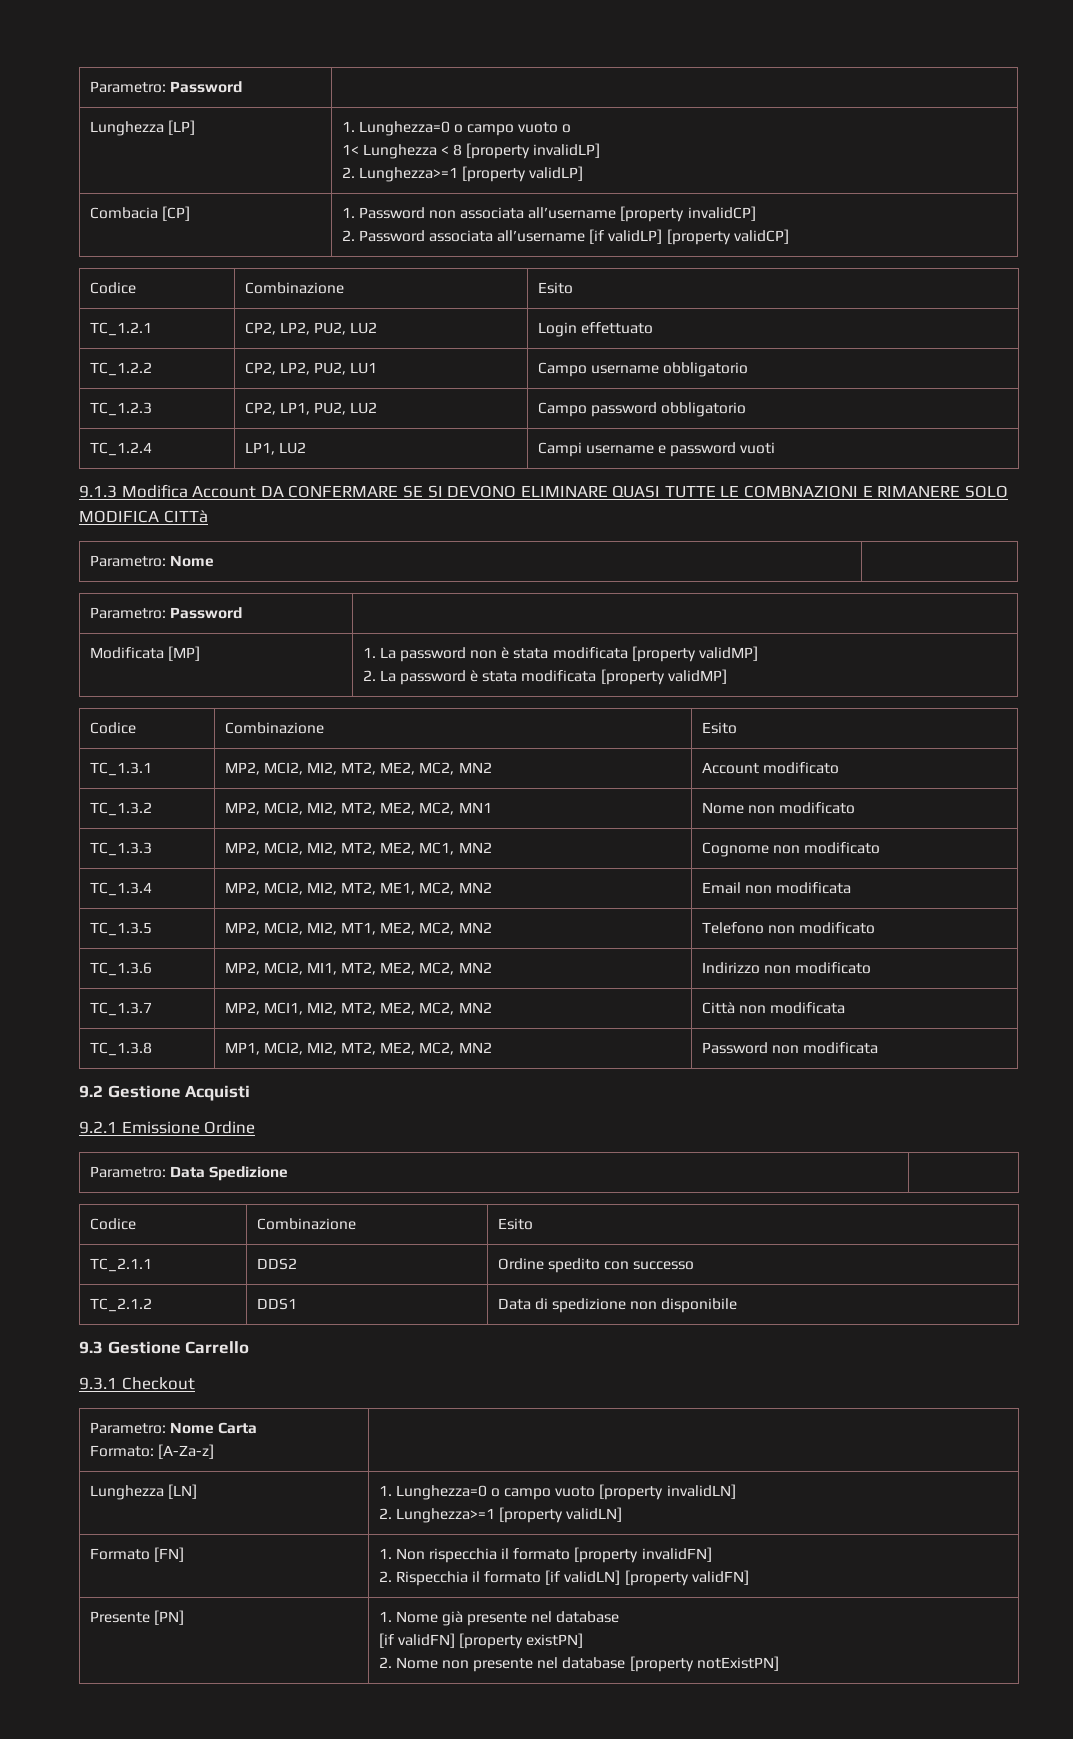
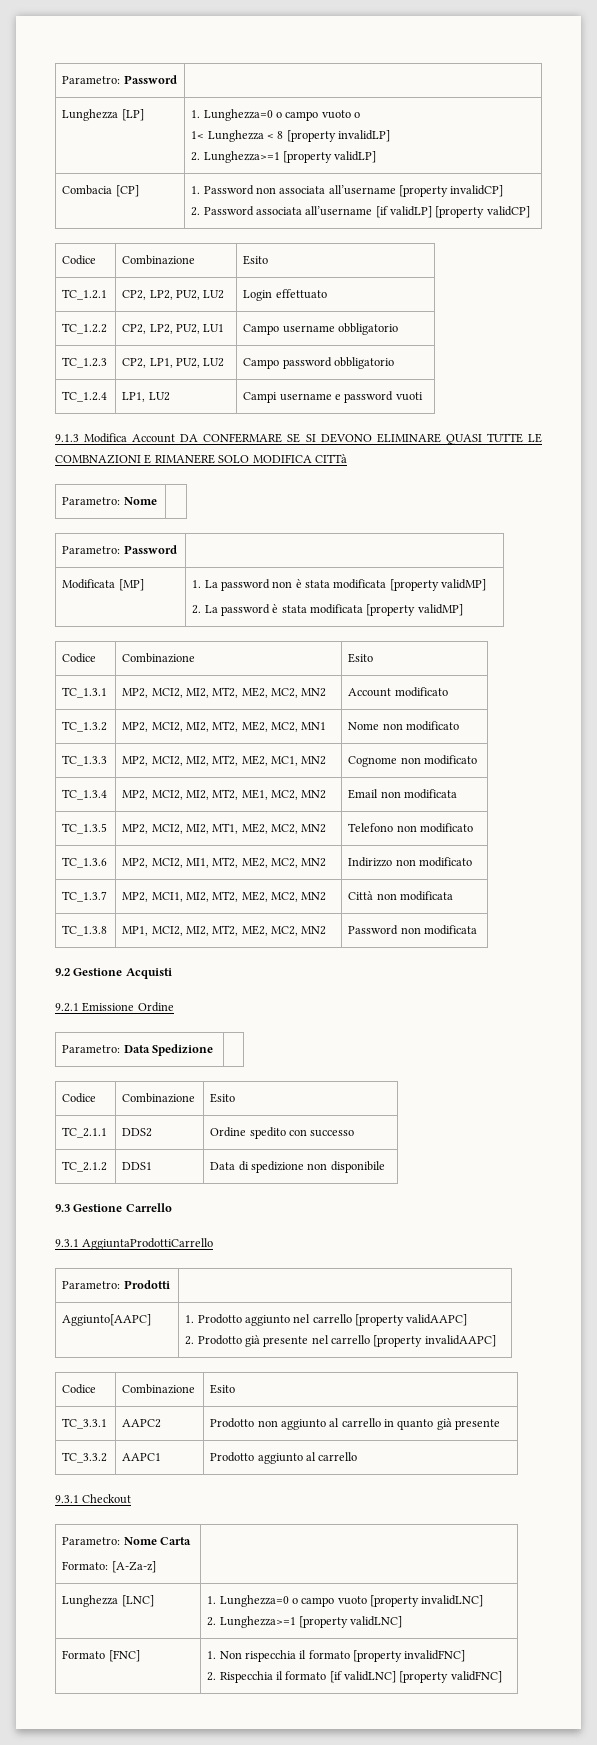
+ 9.3.1 AggiuntaProdottiCarrello
+ Parametro: Prodotti |
+ Aggiunto[AAPC] | 1. Prodotto aggiunto nel carrello [property validAAPC]
+ 2. Prodotto già presente nel carrello [property invalidAAPC]
+ Codice | Combinazione | Esito
+ TC_3.3.1 | AAPC2 | Prodotto non aggiunto al carrello in quanto già presente
+ TC_3.3.2 | AAPC1 | Prodotto aggiunto al carrello
- Lunghezza [LN] | 1. Lunghezza=0 o campo vuoto [property invalidLN]
- 2. Lunghezza>=1 [property validLN]
+ Lunghezza [LNC] | 1. Lunghezza=0 o campo vuoto [property invalidLNC]
+ 2. Lunghezza>=1 [property validLNC]
- Formato [FN] | 1. Non rispecchia il formato [property invalidFN]
- 2. Rispecchia il formato [if validLN] [property validFN]
- Presente [PN] | 1. Nome già presente nel database
- [if validFN] [property existPN]
- 2. Nome non presente nel database [property notExistPN]
+ Formato [FNC] | 1. Non rispecchia il formato [property invalidFNC]
+ 2. Rispecchia il formato [if validLNC] [property validFNC]

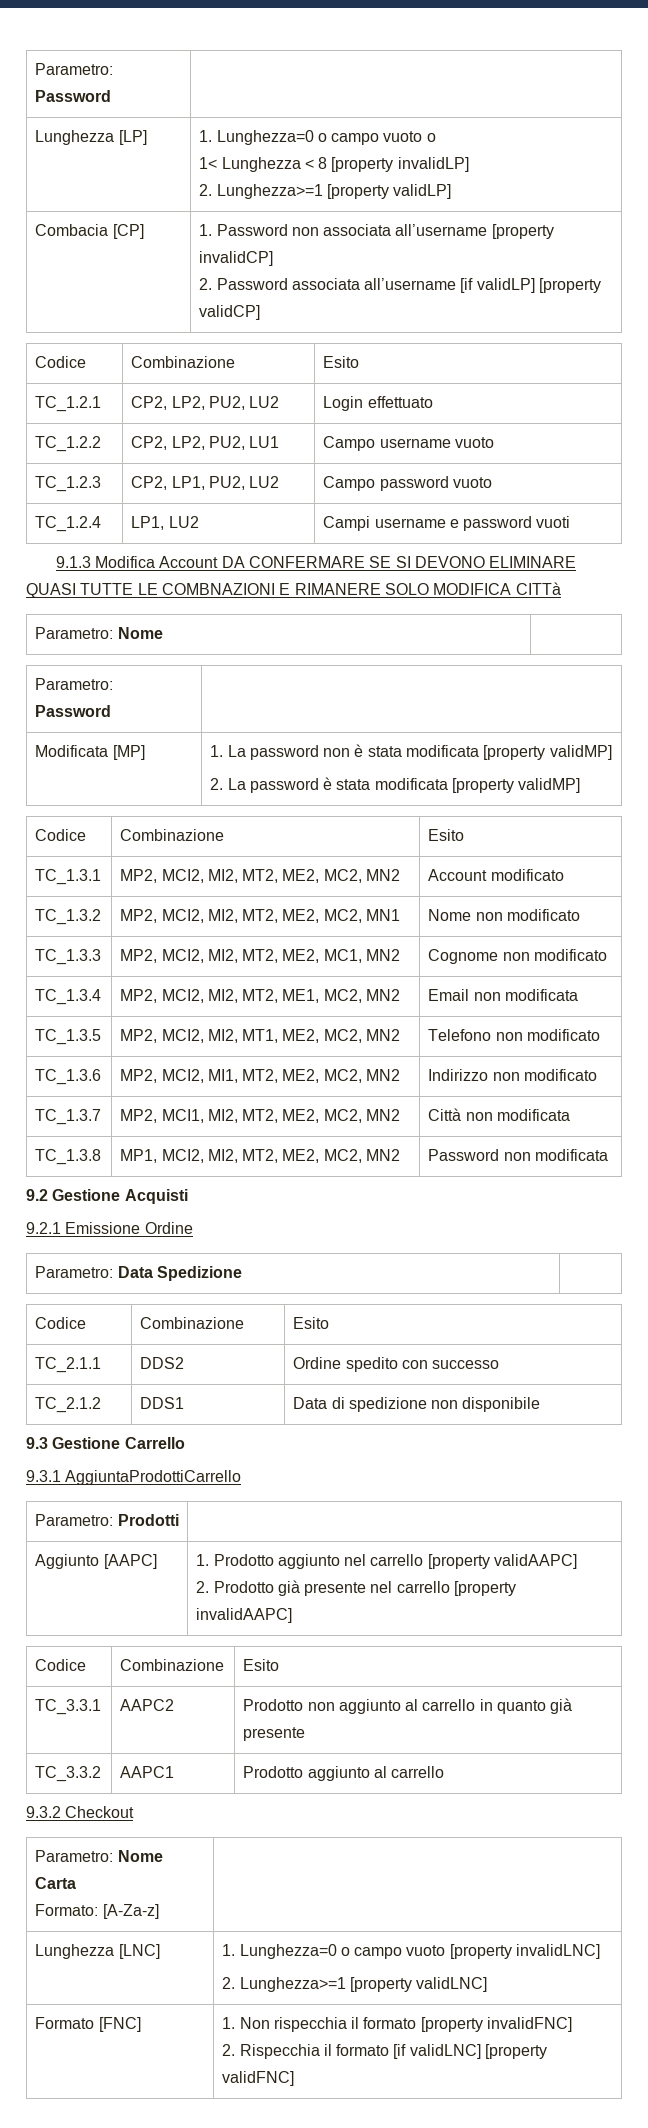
- TC_1.2.2 | CP2, LP2, PU2, LU1 | Campo username obbligatorio
+ TC_1.2.2 | CP2, LP2, PU2, LU1 | Campo username vuoto
- TC_1.2.3 | CP2, LP1, PU2, LU2 | Campo password obbligatorio
+ TC_1.2.3 | CP2, LP1, PU2, LU2 | Campo password vuoto
- Aggiunto[AAPC] | 1. Prodotto aggiunto nel carrello [property validAAPC]
+ Aggiunto [AAPC] | 1. Prodotto aggiunto nel carrello [property validAAPC]
- 9.3.1 Checkout
+ 9.3.2 Checkout

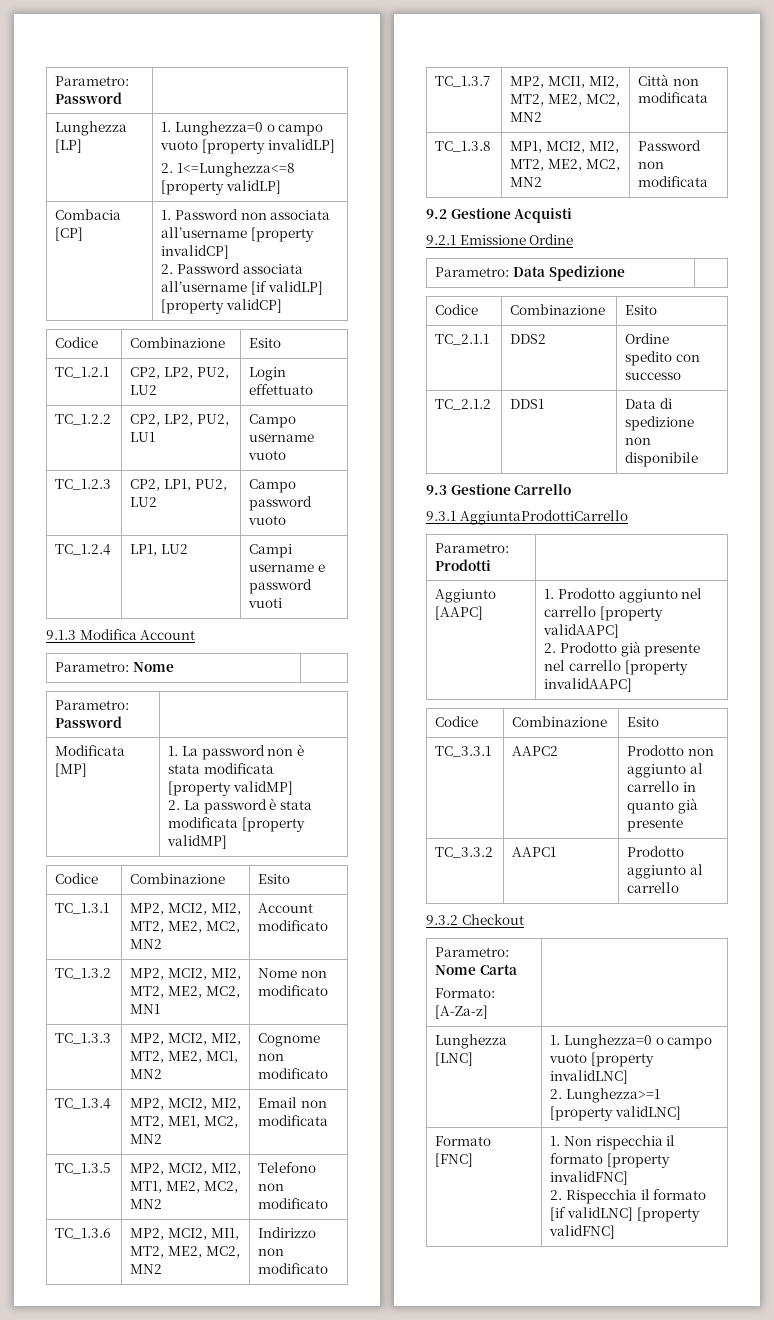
- Lunghezza [LP] | 1. Lunghezza=0 o campo vuoto o
- 1< Lunghezza < 8 [property invalidLP]
- 2. Lunghezza>=1 [property validLP]
+ Lunghezza [LP] | 1. Lunghezza=0 o campo vuoto [property invalidLP]
+ 2. 1<=Lunghezza<=8 [property validLP]
- 9.1.3 Modifica Account DA CONFERMARE SE SI DEVONO ELIMINARE QUASI TUTTE LE COMBNAZIONI E RIMANERE SOLO MODIFICA CITTà
+ 9.1.3 Modifica Account

